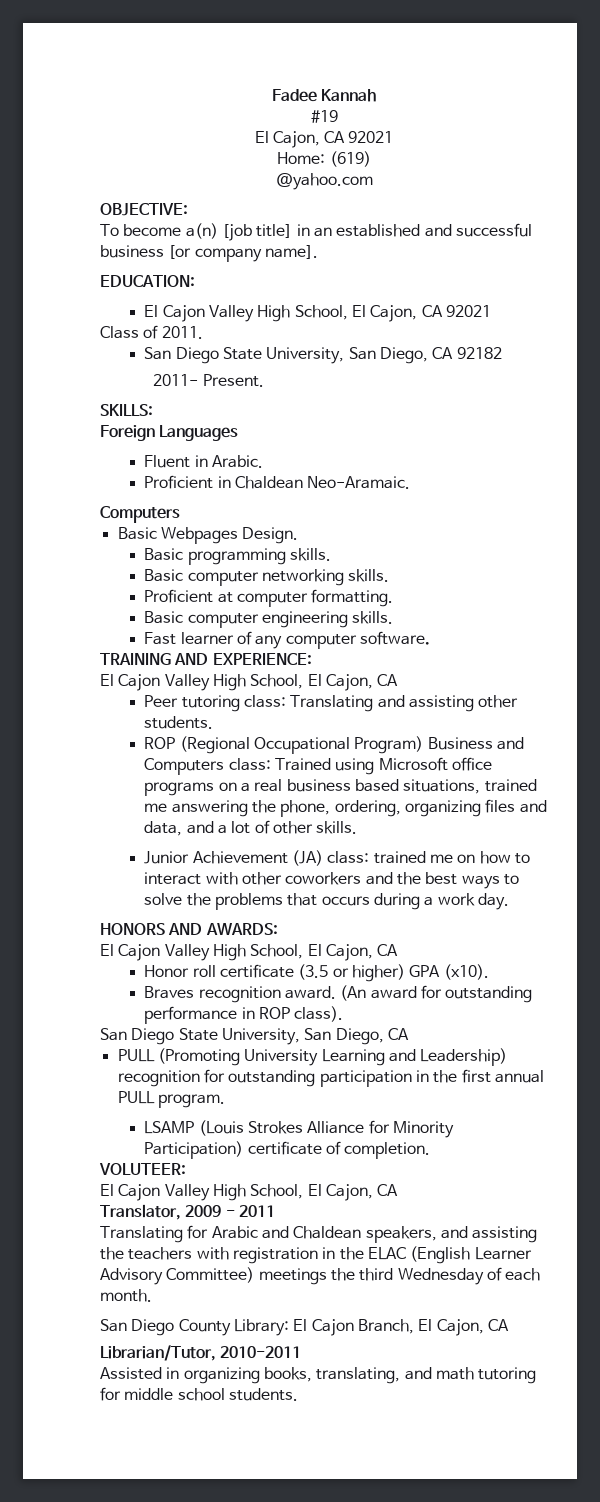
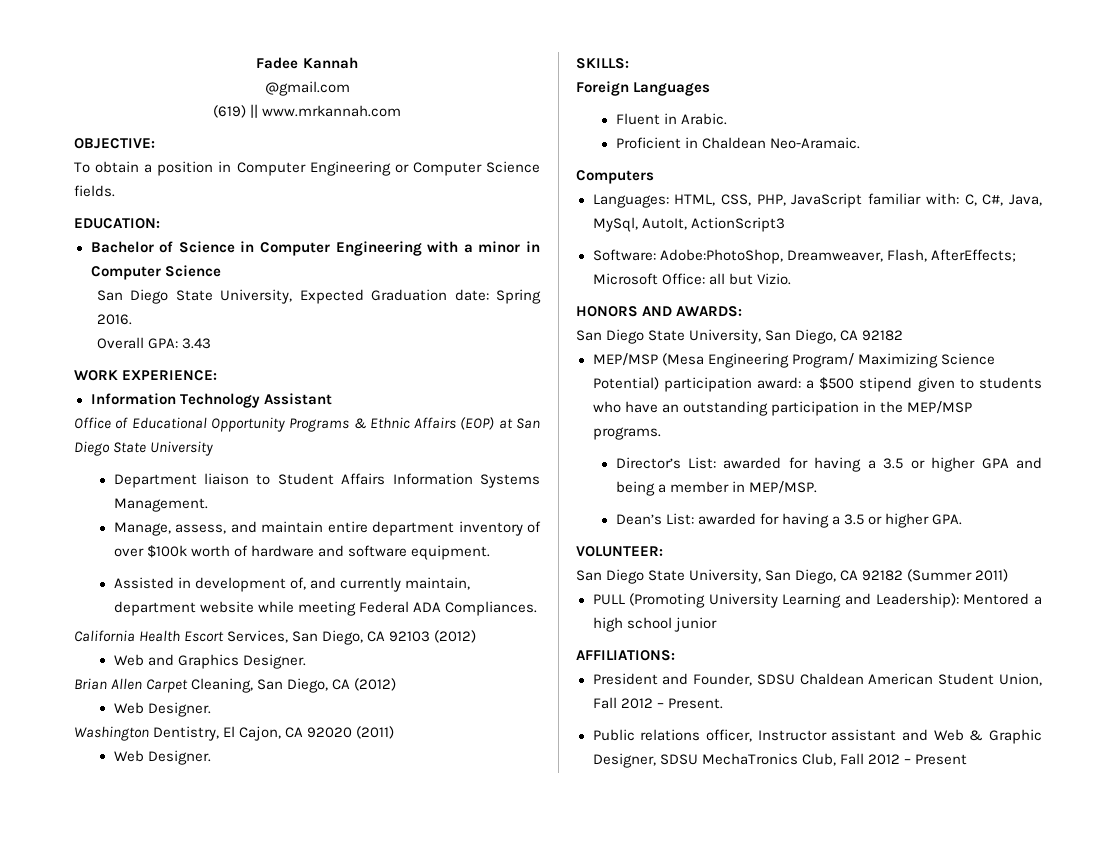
- #19
- El Cajon, CA 92021
- Home: (619)
- @yahoo.com
+ @gmail.com
+ (619) || www.mrkannah.com
- To become a(n) [job title] in an established and successful business [or company name].
+ To obtain a position in Computer Engineering or Computer Science fields.
  EDUCATION:
- El Cajon Valley High School, El Cajon, CA 92021
- Class of 2011.
- San Diego State University, San Diego, CA 92182
- 2011- Present.
+ Bachelor of Science in Computer Engineering with a minor in Computer Science
+ San Diego State University, Expected Graduation date: Spring 2016.
+ Overall GPA: 3.43
+ WORK EXPERIENCE:
+ Information Technology Assistant
+ Office of Educational Opportunity Programs & Ethnic Affairs (EOP) at San Diego State University
+ Department liaison to Student Affairs Information Systems Management.
+ Manage, assess, and maintain entire department inventory of over $100k worth of hardware and software equipment.
+ Assisted in development of, and currently maintain, department website while meeting Federal ADA Compliances.
+ California Health Escort Services, San Diego, CA 92103 (2012)
+ Web and Graphics Designer.
+ Brian Allen Carpet Cleaning, San Diego, CA (2012)
+ Web Designer.
+ Washington Dentistry, El Cajon, CA 92020 (2011)
+ Web Designer.
- Basic Webpages Design.
- Basic programming skills.
- Basic computer networking skills.
- Proficient at computer formatting.
- Basic computer engineering skills.
- Fast learner of any computer software.
- TRAINING AND EXPERIENCE:
- El Cajon Valley High School, El Cajon, CA
- Peer tutoring class: Translating and assisting other students.
- ROP (Regional Occupational Program) Business and Computers class: Trained using Microsoft office programs on a real business based situations, trained me answering the phone, ordering, organizing files and data, and a lot of other skills.
- Junior Achievement (JA) class: trained me on how to interact with other coworkers and the best ways to solve the problems that occurs during a work day.
+ Languages: HTML, CSS, PHP, JavaScript familiar with: C, C#, Java, MySql, AutoIt, ActionScript3
+ Software: Adobe:PhotoShop, Dreamweaver, Flash, AfterEffects; Microsoft Office: all but Vizio.
  HONORS AND AWARDS:
- El Cajon Valley High School, El Cajon, CA
- Honor roll certificate (3.5 or higher) GPA (x10).
- Braves recognition award. (An award for outstanding performance in ROP class).
- San Diego State University, San Diego, CA
+ San Diego State University, San Diego, CA 92182
+ MEP/MSP (Mesa Engineering Program/ Maximizing Science Potential) participation award: a $500 stipend given to students who have an outstanding participation in the MEP/MSP programs.
+ Director’s List: awarded for having a 3.5 or higher GPA and being a member in MEP/MSP.
+ Dean’s List: awarded for having a 3.5 or higher GPA.
+ VOLUNTEER:
+ San Diego State University, San Diego, CA 92182 (Summer 2011)
- PULL (Promoting University Learning and Leadership) recognition for outstanding participation in the first annual PULL program.
- LSAMP (Louis Strokes Alliance for Minority Participation) certificate of completion.
- VOLUTEER:
- El Cajon Valley High School, El Cajon, CA
- Translator, 2009 - 2011
- Translating for Arabic and Chaldean speakers, and assisting the teachers with registration in the ELAC (English Learner Advisory Committee) meetings the third Wednesday of each month.
- San Diego County Library: El Cajon Branch, El Cajon, CA
- Librarian/Tutor, 2010-2011
- Assisted in organizing books, translating, and math tutoring for middle school students.
+ PULL (Promoting University Learning and Leadership): Mentored a high school junior
+ AFFILIATIONS:
+ President and Founder, SDSU Chaldean American Student Union, Fall 2012 – Present.
+ Public relations officer, Instructor assistant and Web & Graphic Designer, SDSU MechaTronics Club, Fall 2012 – Present

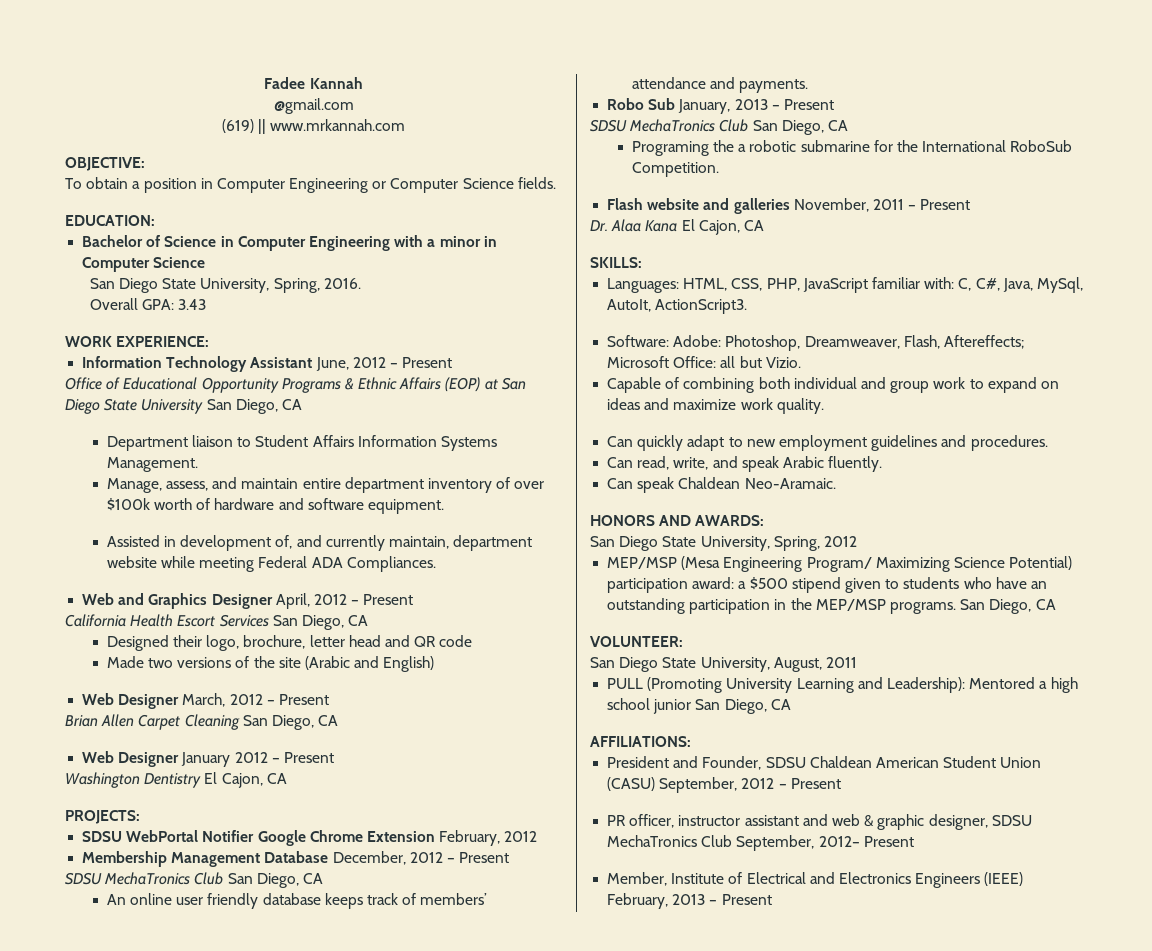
- San Diego State University, Expected Graduation date: Spring 2016.
+ San Diego State University, Spring, 2016.
- Information Technology Assistant
+ Information Technology Assistant June, 2012 – Present
- Office of Educational Opportunity Programs & Ethnic Affairs (EOP) at San Diego State University
+ Office of Educational Opportunity Programs & Ethnic Affairs (EOP) at San Diego State University San Diego, CA
+ Web and Graphics Designer April, 2012 – Present
- California Health Escort Services, San Diego, CA 92103 (2012)
- Web and Graphics Designer.
+ California Health Escort Services San Diego, CA
+ Designed their logo, brochure, letter head and QR code
+ Made two versions of the site (Arabic and English)
+ Web Designer March, 2012 – Present
- Brian Allen Carpet Cleaning, San Diego, CA (2012)
- Web Designer.
+ Brian Allen Carpet Cleaning San Diego, CA
+ Web Designer January 2012 – Present
- Washington Dentistry, El Cajon, CA 92020 (2011)
- Web Designer.
+ Washington Dentistry El Cajon, CA
+ PROJECTS:
+ SDSU WebPortal Notifier Google Chrome Extension February, 2012
+ Membership Management Database December, 2012 – Present
+ SDSU MechaTronics Club San Diego, CA
+ An online user friendly database keeps track of members’ attendance and payments.
+ Robo Sub January, 2013 – Present
+ SDSU MechaTronics Club San Diego, CA
+ Programing the a robotic submarine for the International RoboSub Competition.
+ Flash website and galleries November, 2011 – Present
+ Dr. Alaa Kana El Cajon, CA
  SKILLS:
- Foreign Languages
- Fluent in Arabic.
- Proficient in Chaldean Neo-Aramaic.
- Computers
- Languages: HTML, CSS, PHP, JavaScript familiar with: C, C#, Java, MySql, AutoIt, ActionScript3
+ Languages: HTML, CSS, PHP, JavaScript familiar with: C, C#, Java, MySql, AutoIt, ActionScript3.
- Software: Adobe:PhotoShop, Dreamweaver, Flash, AfterEffects; Microsoft Office: all but Vizio.
+ Software: Adobe: Photoshop, Dreamweaver, Flash, Aftereffects; Microsoft Office: all but Vizio.
+ Capable of combining both individual and group work to expand on ideas and maximize work quality.
+ Can quickly adapt to new employment guidelines and procedures.
+ Can read, write, and speak Arabic fluently.
+ Can speak Chaldean Neo-Aramaic.
  HONORS AND AWARDS:
- San Diego State University, San Diego, CA 92182
+ San Diego State University, Spring, 2012
- MEP/MSP (Mesa Engineering Program/ Maximizing Science Potential) participation award: a $500 stipend given to students who have an outstanding participation in the MEP/MSP programs.
- Director’s List: awarded for having a 3.5 or higher GPA and being a member in MEP/MSP.
- Dean’s List: awarded for having a 3.5 or higher GPA.
+ MEP/MSP (Mesa Engineering Program/ Maximizing Science Potential) participation award: a $500 stipend given to students who have an outstanding participation in the MEP/MSP programs. San Diego, CA
- San Diego State University, San Diego, CA 92182 (Summer 2011)
+ San Diego State University, August, 2011
- PULL (Promoting University Learning and Leadership): Mentored a high school junior
+ PULL (Promoting University Learning and Leadership): Mentored a high school junior San Diego, CA
- President and Founder, SDSU Chaldean American Student Union, Fall 2012 – Present.
- Public relations officer, Instructor assistant and Web & Graphic Designer, SDSU MechaTronics Club, Fall 2012 – Present
+ President and Founder, SDSU Chaldean American Student Union (CASU) September, 2012 – Present
+ PR officer, instructor assistant and web & graphic designer, SDSU MechaTronics Club September, 2012– Present
+ Member, Institute of Electrical and Electronics Engineers (IEEE) February, 2013 – Present

